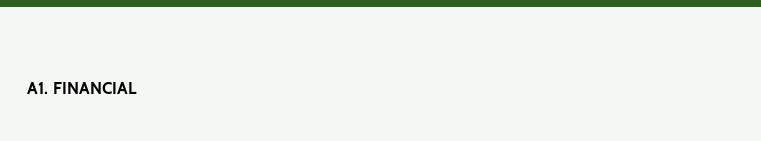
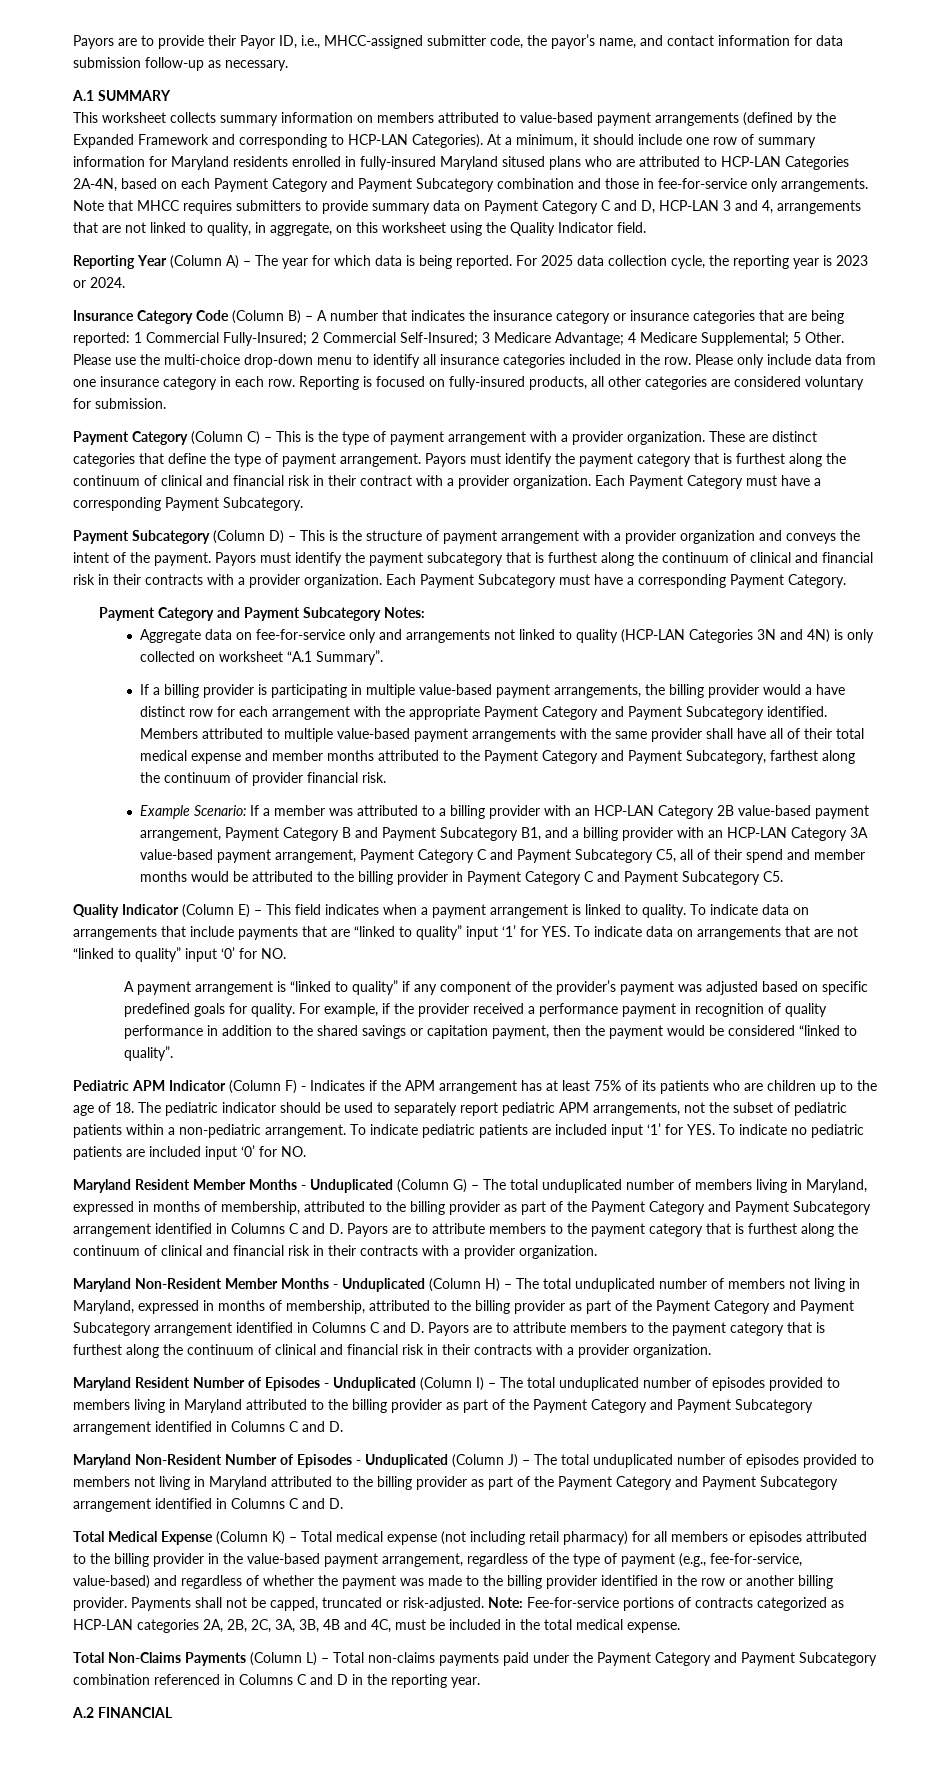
- A1. FINANCIAL
+ Payors are to provide their Payor ID, i.e., MHCC-assigned submitter code, the payor’s name, and contact information for data submission follow-up as necessary.
+ A.1 SUMMARY
+ This worksheet collects summary information on members attributed to value-based payment arrangements (defined by the Expanded Framework and corresponding to HCP-LAN Categories). At a minimum, it should include one row of summary information for Maryland residents enrolled in fully-insured Maryland sitused plans who are attributed to HCP-LAN Categories 2A-4N, based on each Payment Category and Payment Subcategory combination and those in fee-for-service only arrangements. Note that MHCC requires submitters to provide summary data on Payment Category C and D, HCP-LAN 3 and 4, arrangements that are not linked to quality, in aggregate, on this worksheet using the Quality Indicator field.
+ Reporting Year (Column A) – The year for which data is being reported. For 2025 data collection cycle, the reporting year is 2023 or 2024.
+ Insurance Category Code (Column B) – A number that indicates the insurance category or insurance categories that are being reported: 1 Commercial Fully-Insured; 2 Commercial Self-Insured; 3 Medicare Advantage; 4 Medicare Supplemental; 5 Other. Please use the multi-choice drop-down menu to identify all insurance categories included in the row. Please only include data from one insurance category in each row. Reporting is focused on fully-insured products, all other categories are considered voluntary for submission.
+ Payment Category (Column C) – This is the type of payment arrangement with a provider organization. These are distinct categories that define the type of payment arrangement. Payors must identify the payment category that is furthest along the continuum of clinical and financial risk in their contract with a provider organization. Each Payment Category must have a corresponding Payment Subcategory.
+ Payment Subcategory (Column D) – This is the structure of payment arrangement with a provider organization and conveys the intent of the payment. Payors must identify the payment subcategory that is furthest along the continuum of clinical and financial risk in their contracts with a provider organization. Each Payment Subcategory must have a corresponding Payment Category.
+ Payment Category and Payment Subcategory Notes:
+ Aggregate data on fee-for-service only and arrangements not linked to quality (HCP-LAN Categories 3N and 4N) is only collected on worksheet “A.1 Summary”.
+ If a billing provider is participating in multiple value-based payment arrangements, the billing provider would a have distinct row for each arrangement with the appropriate Payment Category and Payment Subcategory identified. Members attributed to multiple value-based payment arrangements with the same provider shall have all of their total medical expense and member months attributed to the Payment Category and Payment Subcategory, farthest along the continuum of provider financial risk.
+ Example Scenario: If a member was attributed to a billing provider with an HCP-LAN Category 2B value-based payment arrangement, Payment Category B and Payment Subcategory B1, and a billing provider with an HCP-LAN Category 3A value-based payment arrangement, Payment Category C and Payment Subcategory C5, all of their spend and member months would be attributed to the billing provider in Payment Category C and Payment Subcategory C5.
+ Quality Indicator (Column E) – This field indicates when a payment arrangement is linked to quality. To indicate data on arrangements that include payments that are “linked to quality” input ‘1’ for YES. To indicate data on arrangements that are not “linked to quality” input ‘0’ for NO.
+ A payment arrangement is “linked to quality” if any component of the provider’s payment was adjusted based on specific predefined goals for quality. For example, if the provider received a performance payment in recognition of quality performance in addition to the shared savings or capitation payment, then the payment would be considered “linked to quality”.
+ Pediatric APM Indicator (Column F) - Indicates if the APM arrangement has at least 75% of its patients who are children up to the age of 18. The pediatric indicator should be used to separately report pediatric APM arrangements, not the subset of pediatric patients within a non-pediatric arrangement. To indicate pediatric patients are included input ‘1’ for YES. To indicate no pediatric patients are included input ‘0’ for NO.
+ Maryland Resident Member Months - Unduplicated (Column G) – The total unduplicated number of members living in Maryland, expressed in months of membership, attributed to the billing provider as part of the Payment Category and Payment Subcategory arrangement identified in Columns C and D. Payors are to attribute members to the payment category that is furthest along the continuum of clinical and financial risk in their contracts with a provider organization.
+ Maryland Non-Resident Member Months - Unduplicated (Column H) – The total unduplicated number of members not living in Maryland, expressed in months of membership, attributed to the billing provider as part of the Payment Category and Payment Subcategory arrangement identified in Columns C and D. Payors are to attribute members to the payment category that is furthest along the continuum of clinical and financial risk in their contracts with a provider organization.
+ Maryland Resident Number of Episodes - Unduplicated (Column I) – The total unduplicated number of episodes provided to members living in Maryland attributed to the billing provider as part of the Payment Category and Payment Subcategory arrangement identified in Columns C and D.
+ Maryland Non-Resident Number of Episodes - Unduplicated (Column J) – The total unduplicated number of episodes provided to members not living in Maryland attributed to the billing provider as part of the Payment Category and Payment Subcategory arrangement identified in Columns C and D.
+ Total Medical Expense (Column K) – Total medical expense (not including retail pharmacy) for all members or episodes attributed to the billing provider in the value-based payment arrangement, regardless of the type of payment (e.g., fee-for-service, value-based) and regardless of whether the payment was made to the billing provider identified in the row or another billing provider. Payments shall not be capped, truncated or risk-adjusted. Note: Fee-for-service portions of contracts categorized as HCP-LAN categories 2A, 2B, 2C, 3A, 3B, 4B and 4C, must be included in the total medical expense.
+ Total Non-Claims Payments (Column L) – Total non-claims payments paid under the Payment Category and Payment Subcategory combination referenced in Columns C and D in the reporting year.
+ A.2 FINANCIAL

